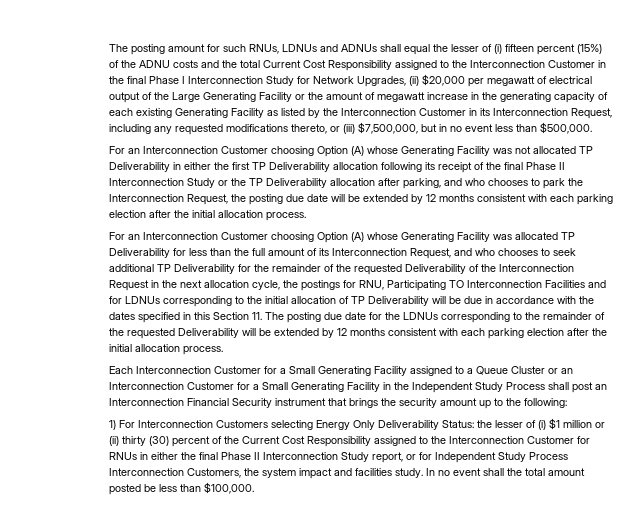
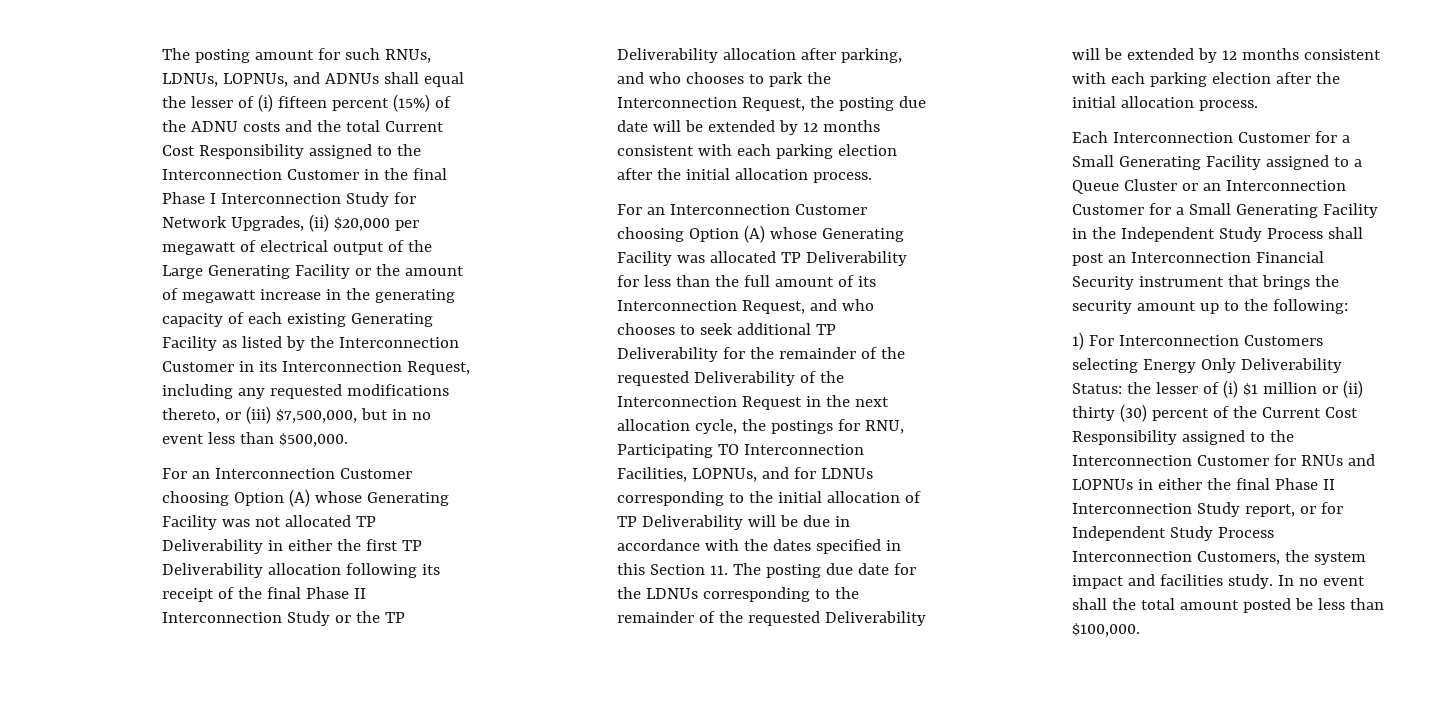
- The posting amount for such RNUs, LDNUs and ADNUs shall equal the lesser of (i) fifteen percent (15%) of the ADNU costs and the total Current Cost Responsibility assigned to the Interconnection Customer in the final Phase I Interconnection Study for Network Upgrades, (ii) $20,000 per megawatt of electrical output of the Large Generating Facility or the amount of megawatt increase in the generating capacity of each existing Generating Facility as listed by the Interconnection Customer in its Interconnection Request, including any requested modifications thereto, or (iii) $7,500,000, but in no event less than $500,000.
+ The posting amount for such RNUs, LDNUs, LOPNUs, and ADNUs shall equal the lesser of (i) fifteen percent (15%) of the ADNU costs and the total Current Cost Responsibility assigned to the Interconnection Customer in the final Phase I Interconnection Study for Network Upgrades, (ii) $20,000 per megawatt of electrical output of the Large Generating Facility or the amount of megawatt increase in the generating capacity of each existing Generating Facility as listed by the Interconnection Customer in its Interconnection Request, including any requested modifications thereto, or (iii) $7,500,000, but in no event less than $500,000.
- For an Interconnection Customer choosing Option (A) whose Generating Facility was allocated TP Deliverability for less than the full amount of its Interconnection Request, and who chooses to seek additional TP Deliverability for the remainder of the requested Deliverability of the Interconnection Request in the next allocation cycle, the postings for RNU, Participating TO Interconnection Facilities and for LDNUs corresponding to the initial allocation of TP Deliverability will be due in accordance with the dates specified in this Section 11. The posting due date for the LDNUs corresponding to the remainder of the requested Deliverability will be extended by 12 months consistent with each parking election after the initial allocation process.
+ For an Interconnection Customer choosing Option (A) whose Generating Facility was allocated TP Deliverability for less than the full amount of its Interconnection Request, and who chooses to seek additional TP Deliverability for the remainder of the requested Deliverability of the Interconnection Request in the next allocation cycle, the postings for RNU, Participating TO Interconnection Facilities, LOPNUs, and for LDNUs corresponding to the initial allocation of TP Deliverability will be due in accordance with the dates specified in this Section 11. The posting due date for the LDNUs corresponding to the remainder of the requested Deliverability will be extended by 12 months consistent with each parking election after the initial allocation process.
- 1) For Interconnection Customers selecting Energy Only Deliverability Status: the lesser of (i) $1 million or (ii) thirty (30) percent of the Current Cost Responsibility assigned to the Interconnection Customer for RNUs in either the final Phase II Interconnection Study report, or for Independent Study Process Interconnection Customers, the system impact and facilities study.
+ 1) For Interconnection Customers selecting Energy Only Deliverability Status: the lesser of (i) $1 million or (ii) thirty (30) percent of the Current Cost Responsibility assigned to the Interconnection Customer for RNUs and LOPNUs in either the final Phase II Interconnection Study report, or for Independent Study Process Interconnection Customers, the system impact and facilities study.

